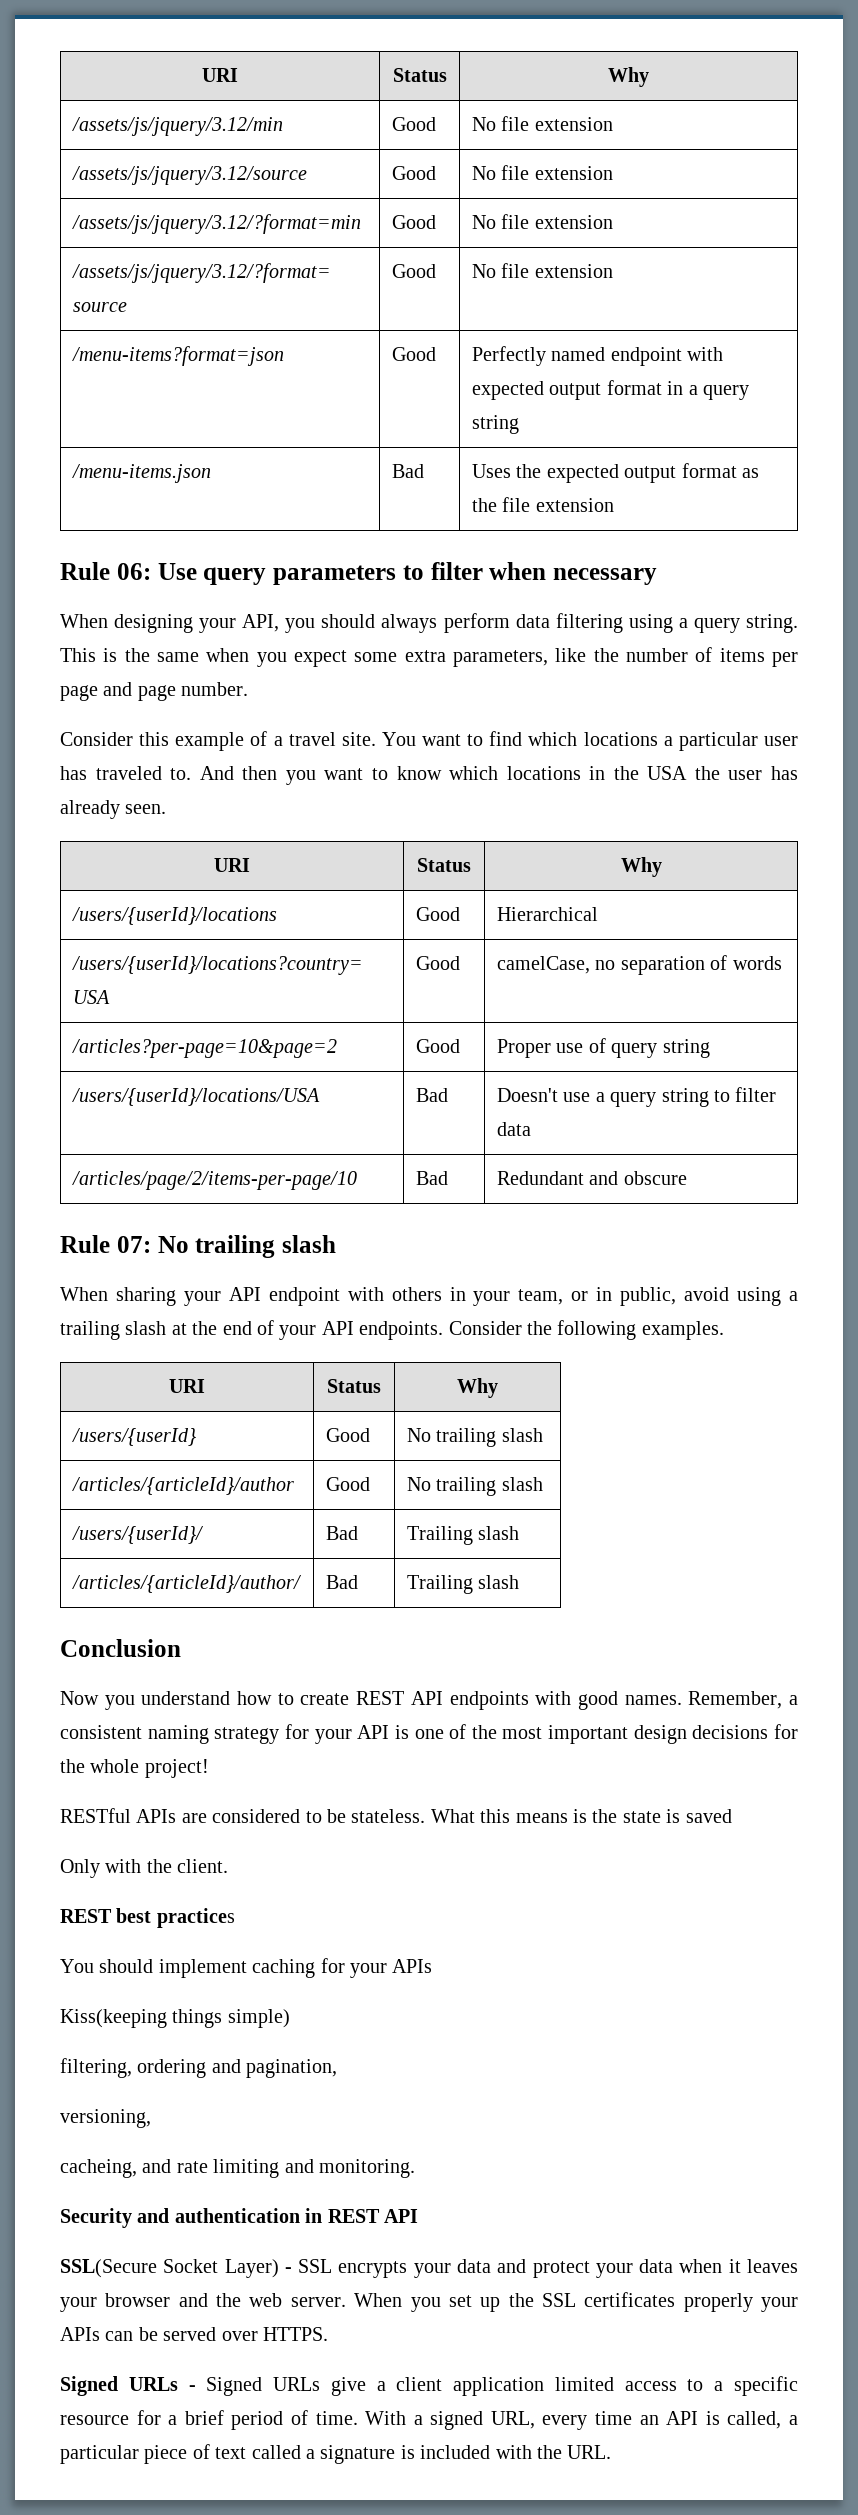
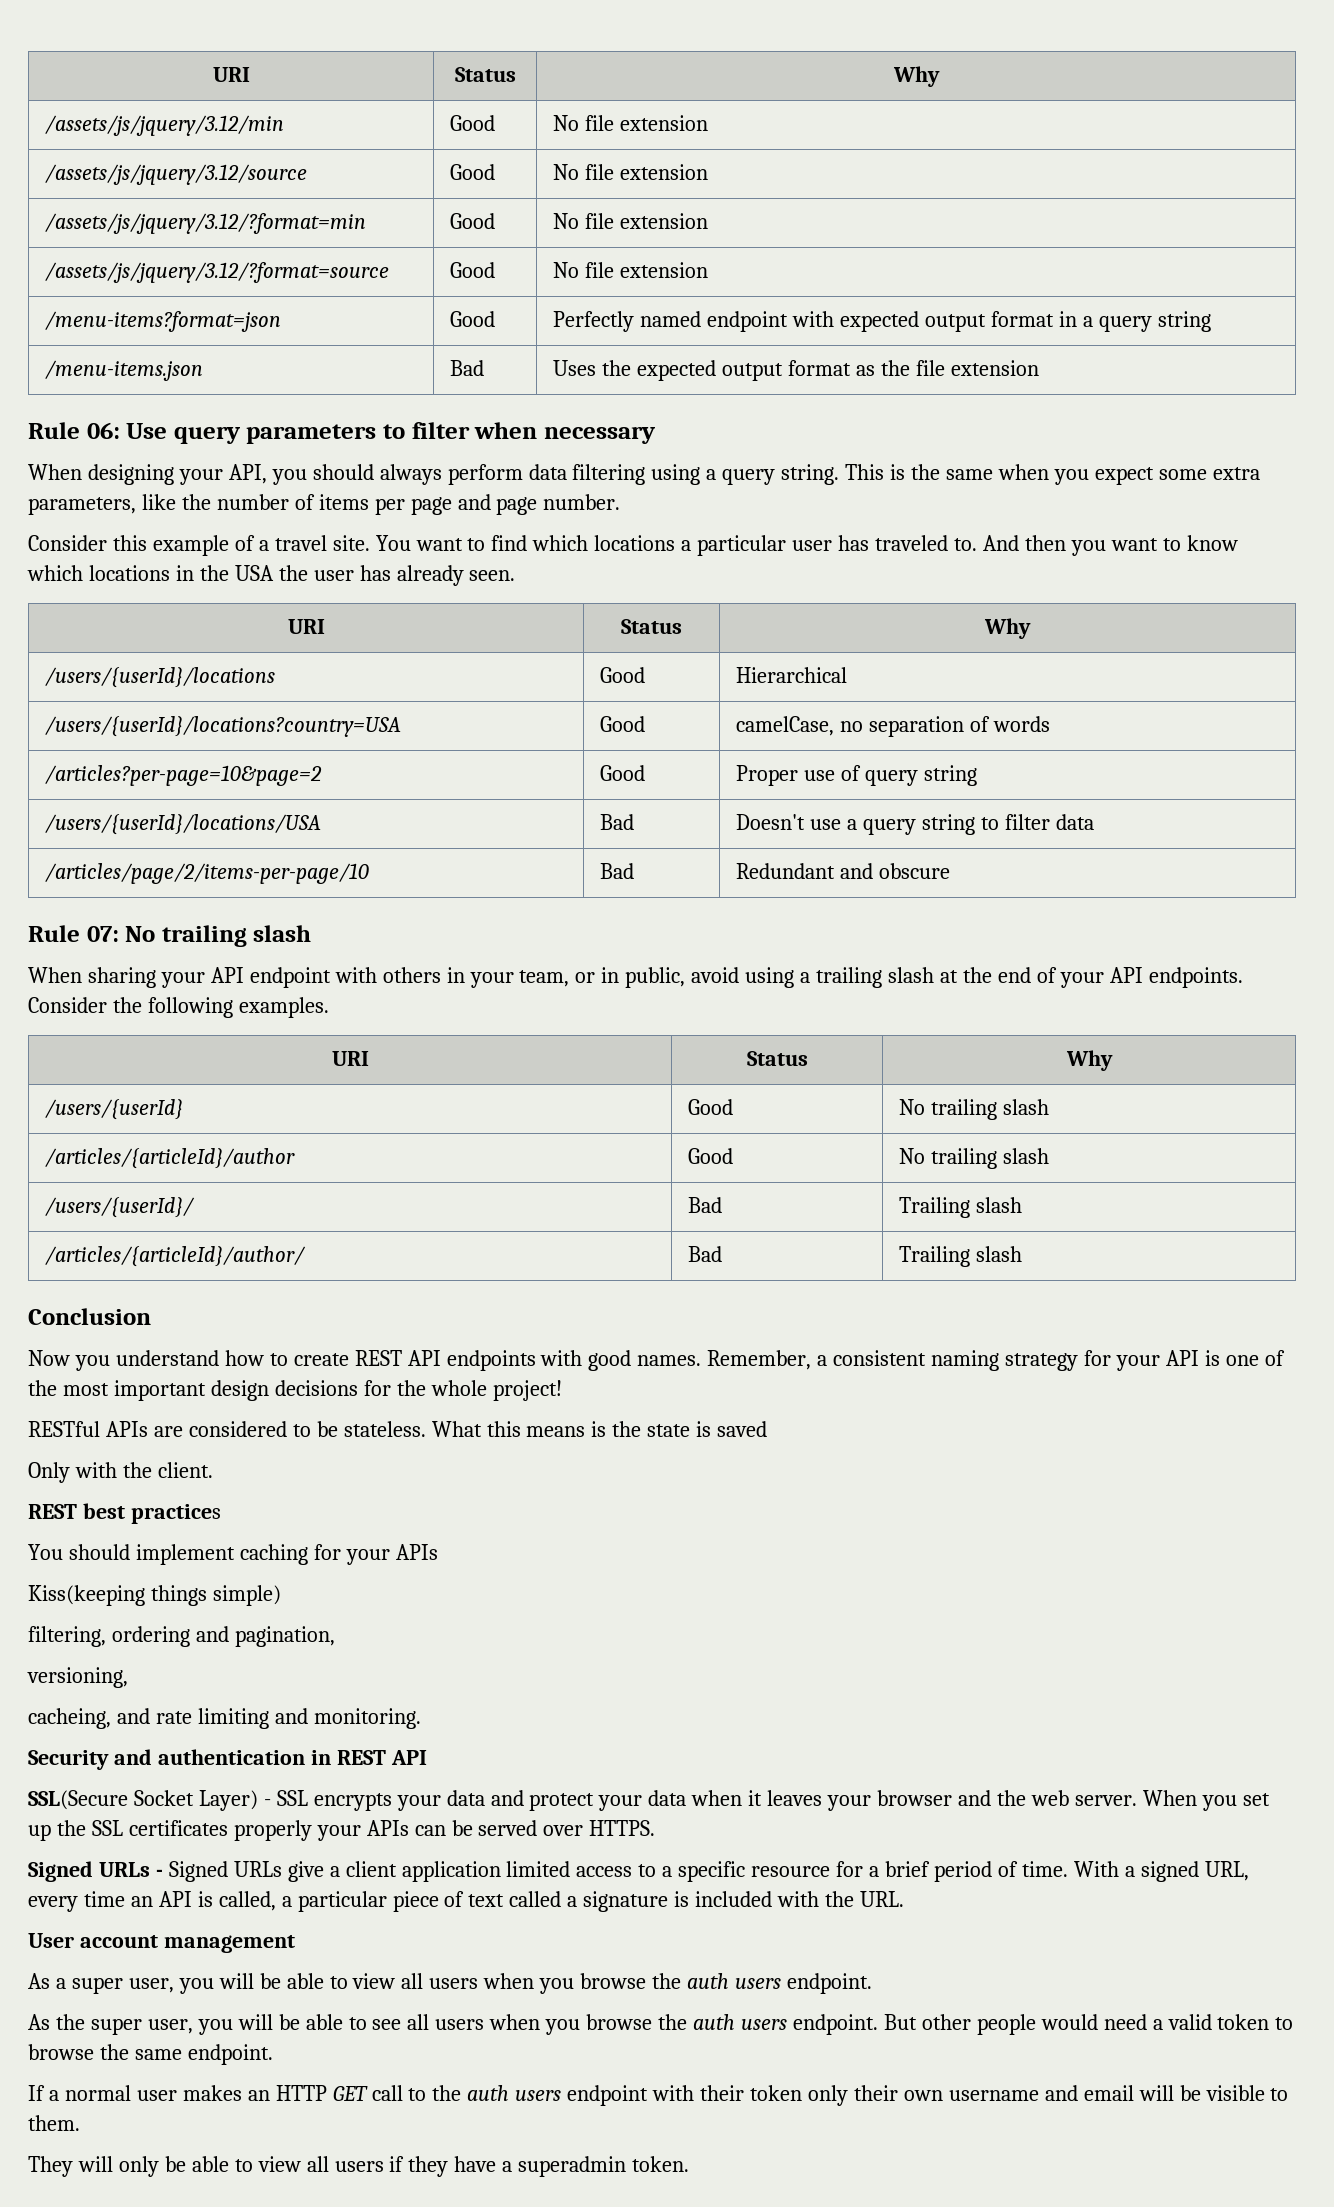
+ User account management
+ As a super user, you will be able to view all users when you browse the auth users endpoint.
+ As the super user, you will be able to see all users when you browse the auth users endpoint. But other people would need a valid token to browse the same endpoint.
+ If a normal user makes an HTTP GET call to the auth users endpoint with their token only their own username and email will be visible to them.
+ They will only be able to view all users if they have a superadmin token.

